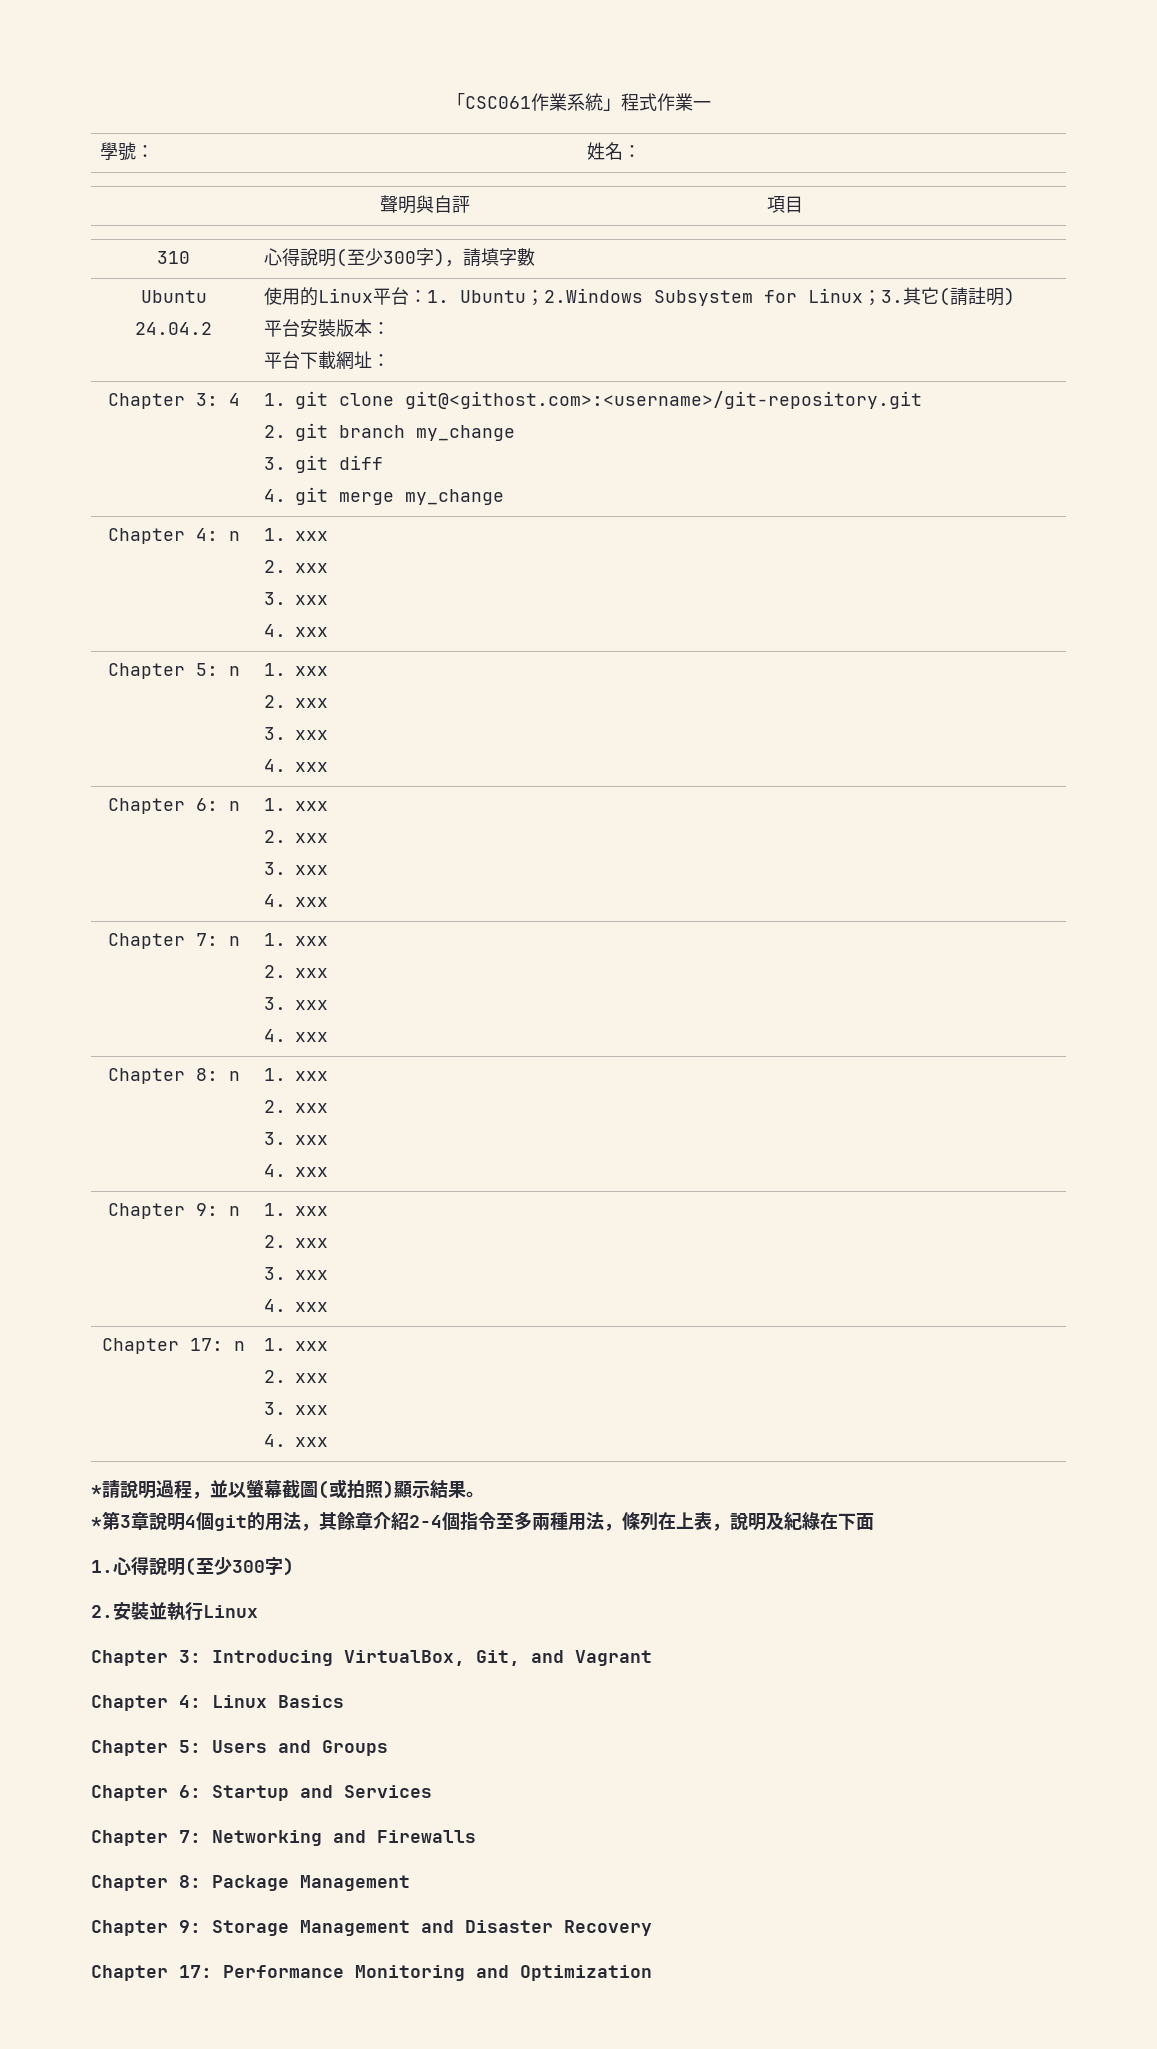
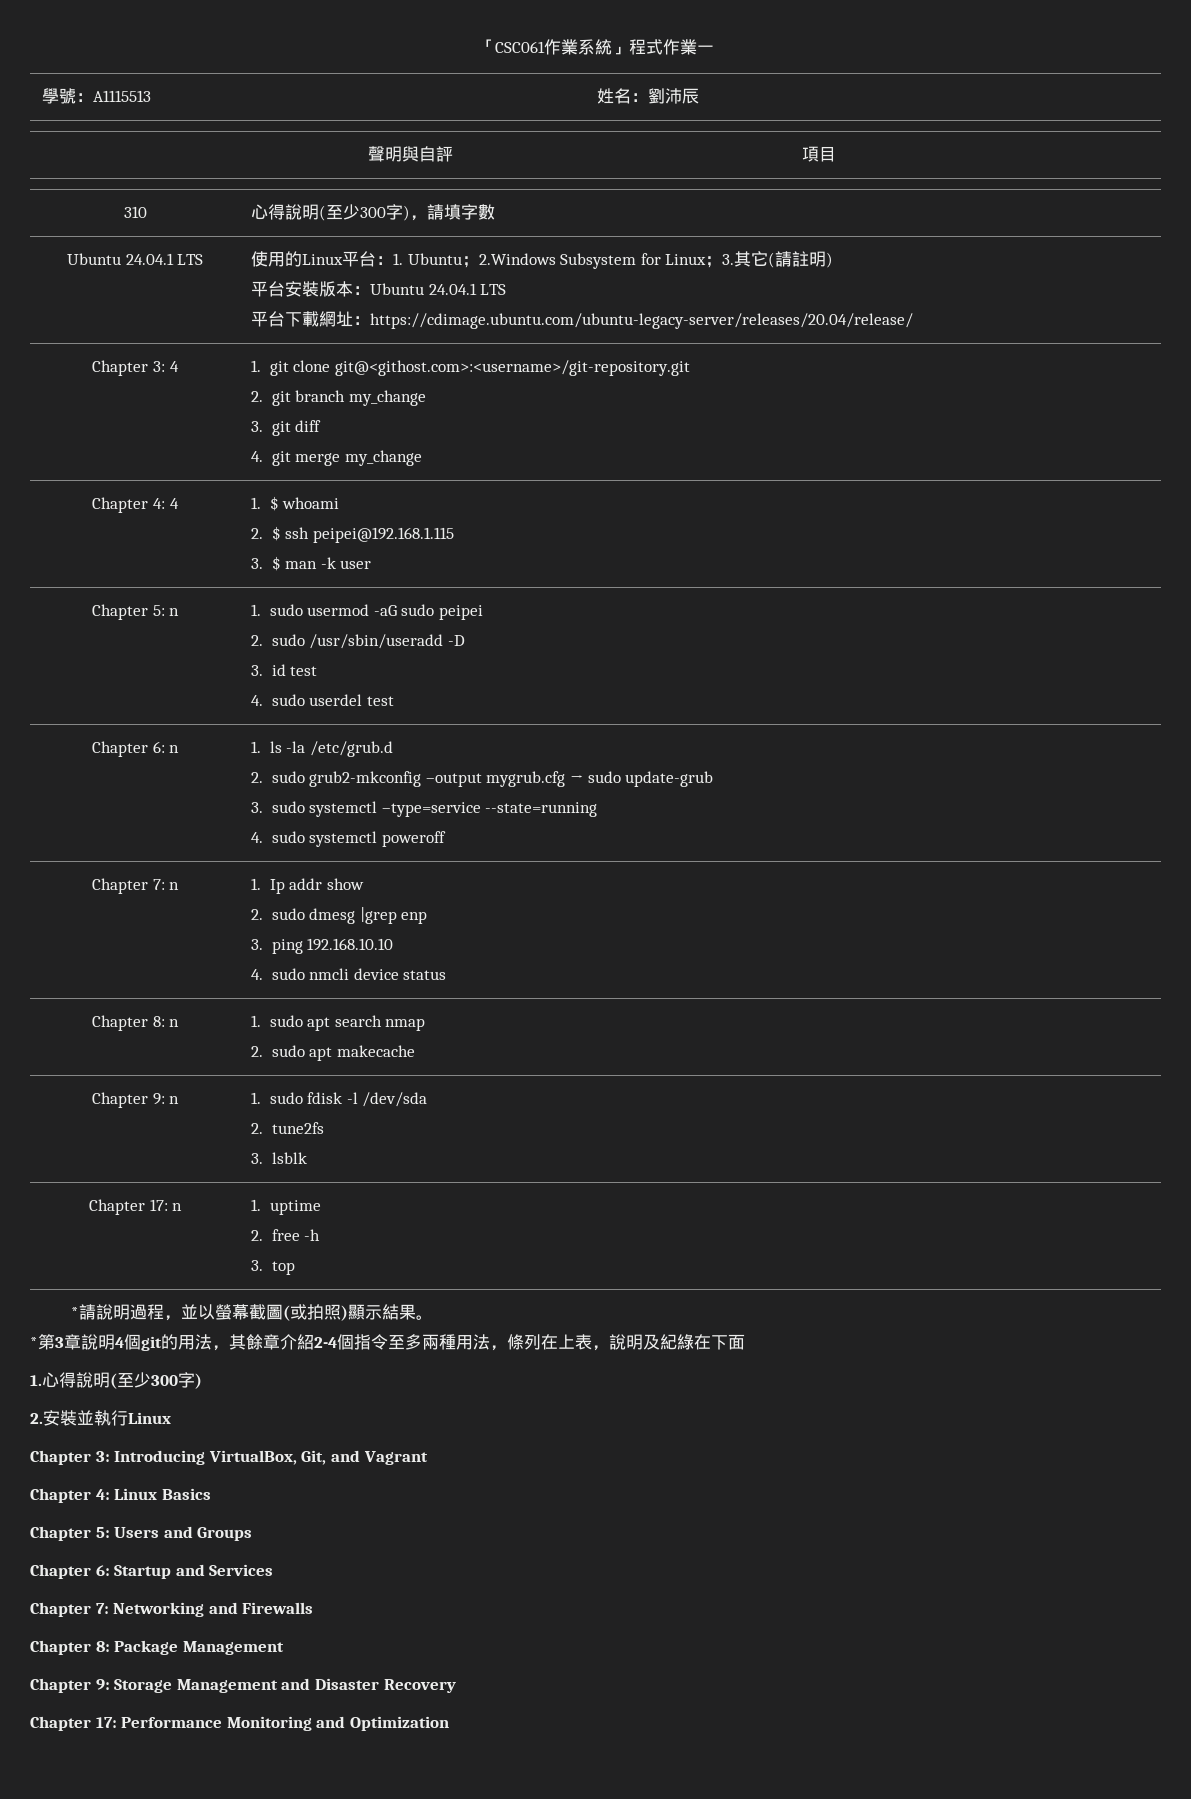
- 學號： | 姓名：
+ 學號：A1115513 | 姓名：劉沛辰
- Ubuntu 24.04.2 | 使用的Linux平台：1. Ubuntu；2.Windows Subsystem for Linux；3.其它(請註明)
- 平台安裝版本：
- 平台下載網址：
+ Ubuntu 24.04.1 LTS | 使用的Linux平台：1. Ubuntu；2.Windows Subsystem for Linux；3.其它(請註明)
+ 平台安裝版本：Ubuntu 24.04.1 LTS
+ 平台下載網址：https://cdimage.ubuntu.com/ubuntu-legacy-server/releases/20.04/release/
- Chapter 4: n | 1. xxx
- 2. xxx
- 3. xxx
- 4. xxx
- Chapter 5: n | 1. xxx
- 2. xxx
- 3. xxx
- 4. xxx
+ Chapter 4: 4 | 1. $ whoami
+ 2. $ ssh peipei@192.168.1.115
+ 3. $ man -k user
+ Chapter 5: n | 1. sudo usermod -aG sudo peipei
+ 2. sudo /usr/sbin/useradd -D
+ 3. id test
+ 4. sudo userdel test
- Chapter 6: n | 1. xxx
- 2. xxx
- 3. xxx
- 4. xxx
- Chapter 7: n | 1. xxx
- 2. xxx
- 3. xxx
- 4. xxx
+ Chapter 6: n | 1. ls -la /etc/grub.d
+ 2. sudo grub2-mkconfig –output mygrub.cfg → sudo update-grub
+ 3. sudo systemctl –type=service --state=running
+ 4. sudo systemctl poweroff
+ Chapter 7: n | 1. Ip addr show
+ 2. sudo dmesg |grep enp
+ 3. ping 192.168.10.10
+ 4. sudo nmcli device status
- Chapter 8: n | 1. xxx
- 2. xxx
- 3. xxx
- 4. xxx
+ Chapter 8: n | 1. sudo apt search nmap
+ 2. sudo apt makecache
- Chapter 9: n | 1. xxx
- 2. xxx
- 3. xxx
- 4. xxx
+ Chapter 9: n | 1. sudo fdisk -l /dev/sda
+ 2. tune2fs
+ 3. lsblk
- Chapter 17: n | 1. xxx
- 2. xxx
- 3. xxx
- 4. xxx
+ Chapter 17: n | 1. uptime
+ 2. free -h
+ 3. top

